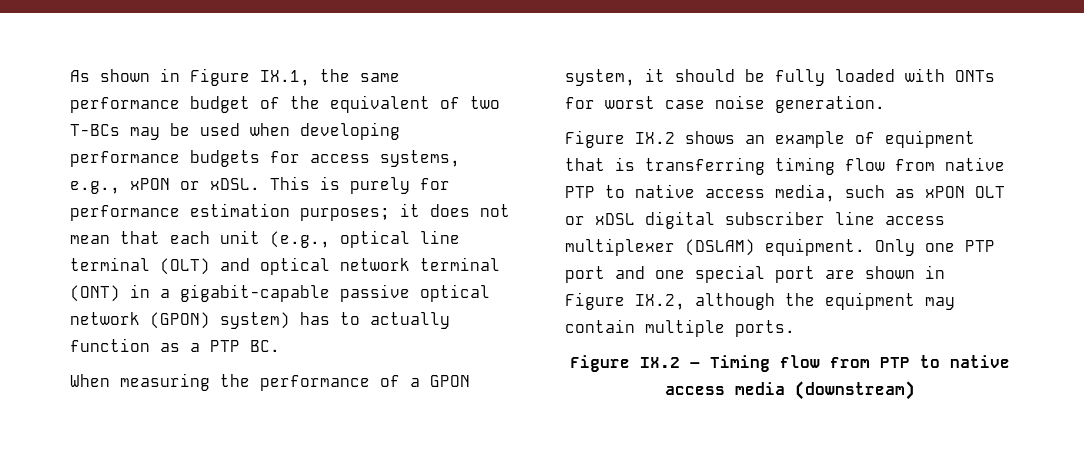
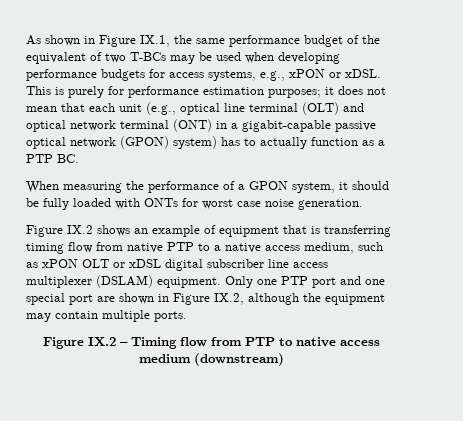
- Figure IX.2 shows an example of equipment that is transferring timing flow from native PTP to native access media, such as xPON OLT or xDSL digital subscriber line access multiplexer (DSLAM) equipment.
+ Figure IX.2 shows an example of equipment that is transferring timing flow from native PTP to a native access medium, such as xPON OLT or xDSL digital subscriber line access multiplexer (DSLAM) equipment.
- Figure IX.2 – Timing flow from PTP to native access media (downstream)
+ Figure IX.2 – Timing flow from PTP to native access medium (downstream)

